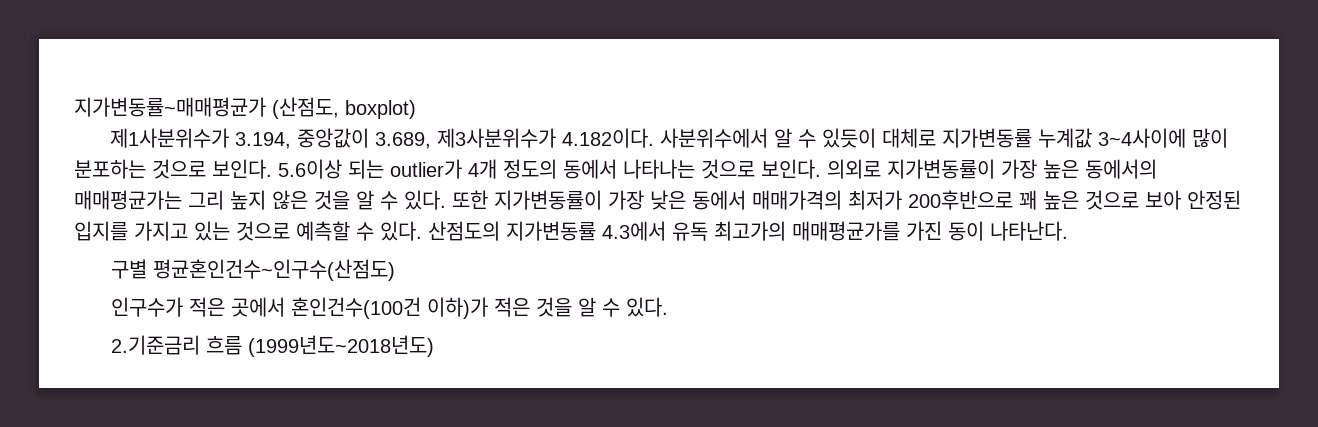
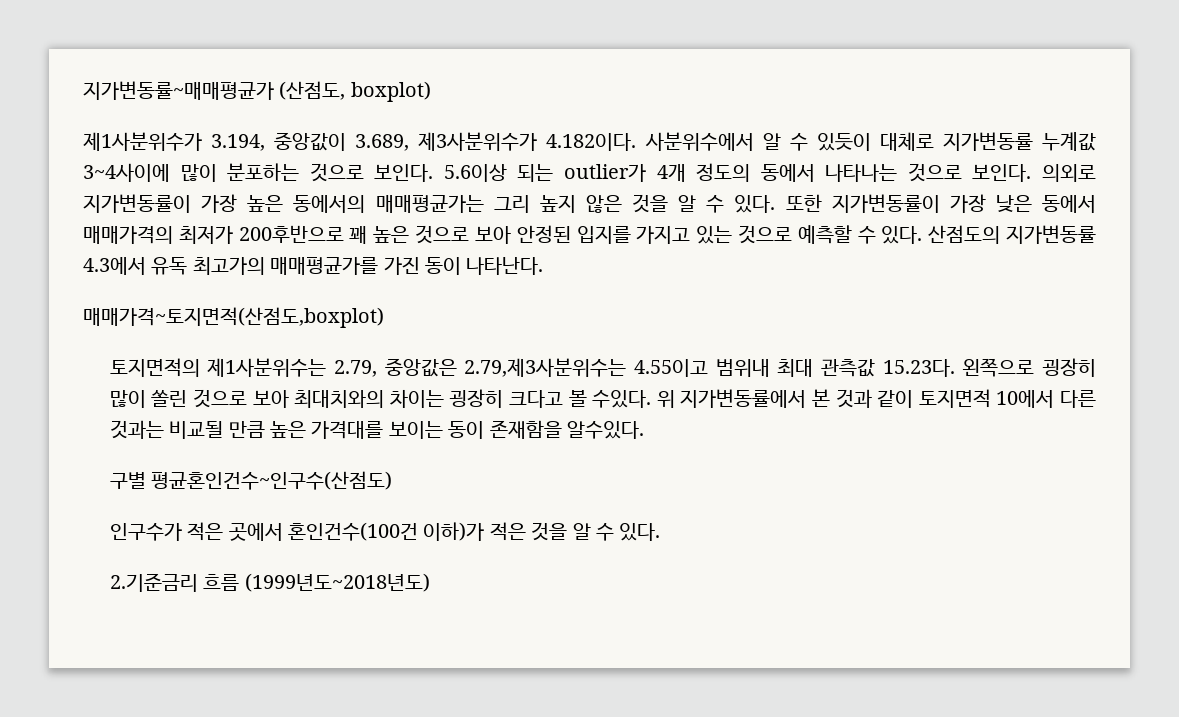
+ 매매가격~토지면적(산점도,boxplot)
+ 토지면적의 제1사분위수는 2.79, 중앙값은 2.79,제3사분위수는 4.55이고 범위내 최대 관측값 15.23다. 왼쪽으로 굉장히 많이 쏠린 것으로 보아 최대치와의 차이는 굉장히 크다고 볼 수있다. 위 지가변동률에서 본 것과 같이 토지면적 10에서 다른 것과는 비교될 만큼 높은 가격대를 보이는 동이 존재함을 알수있다.

